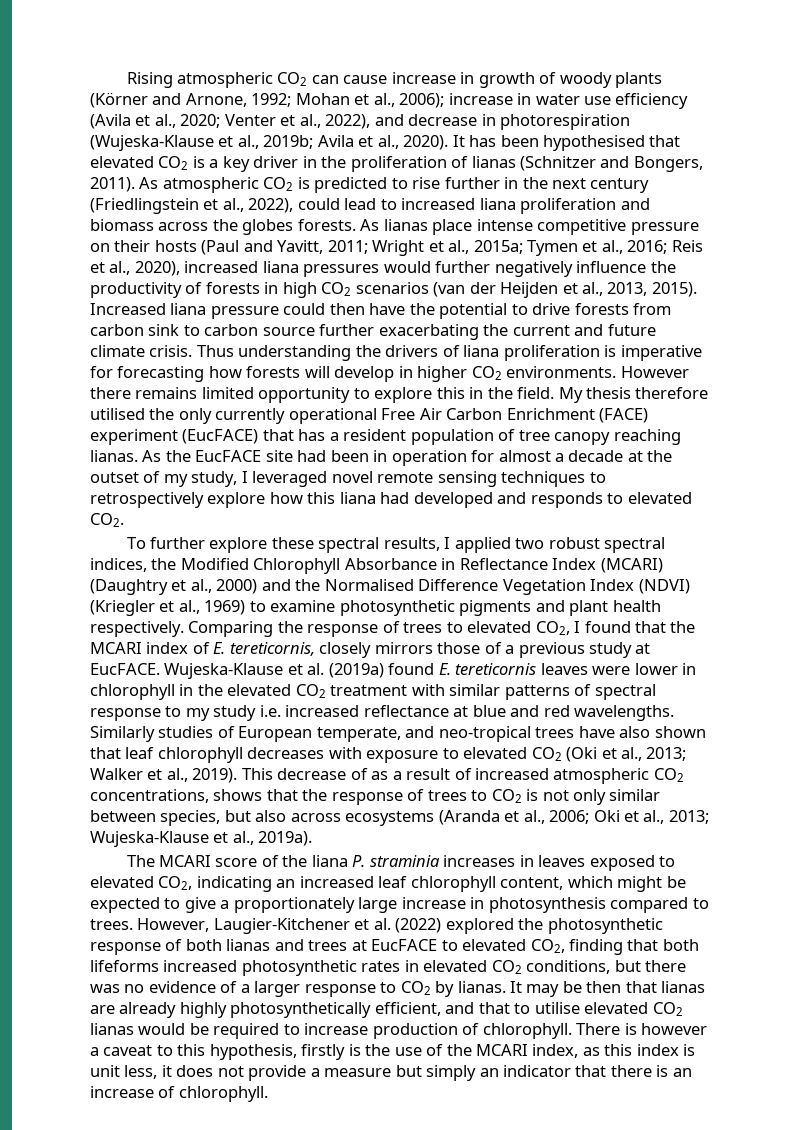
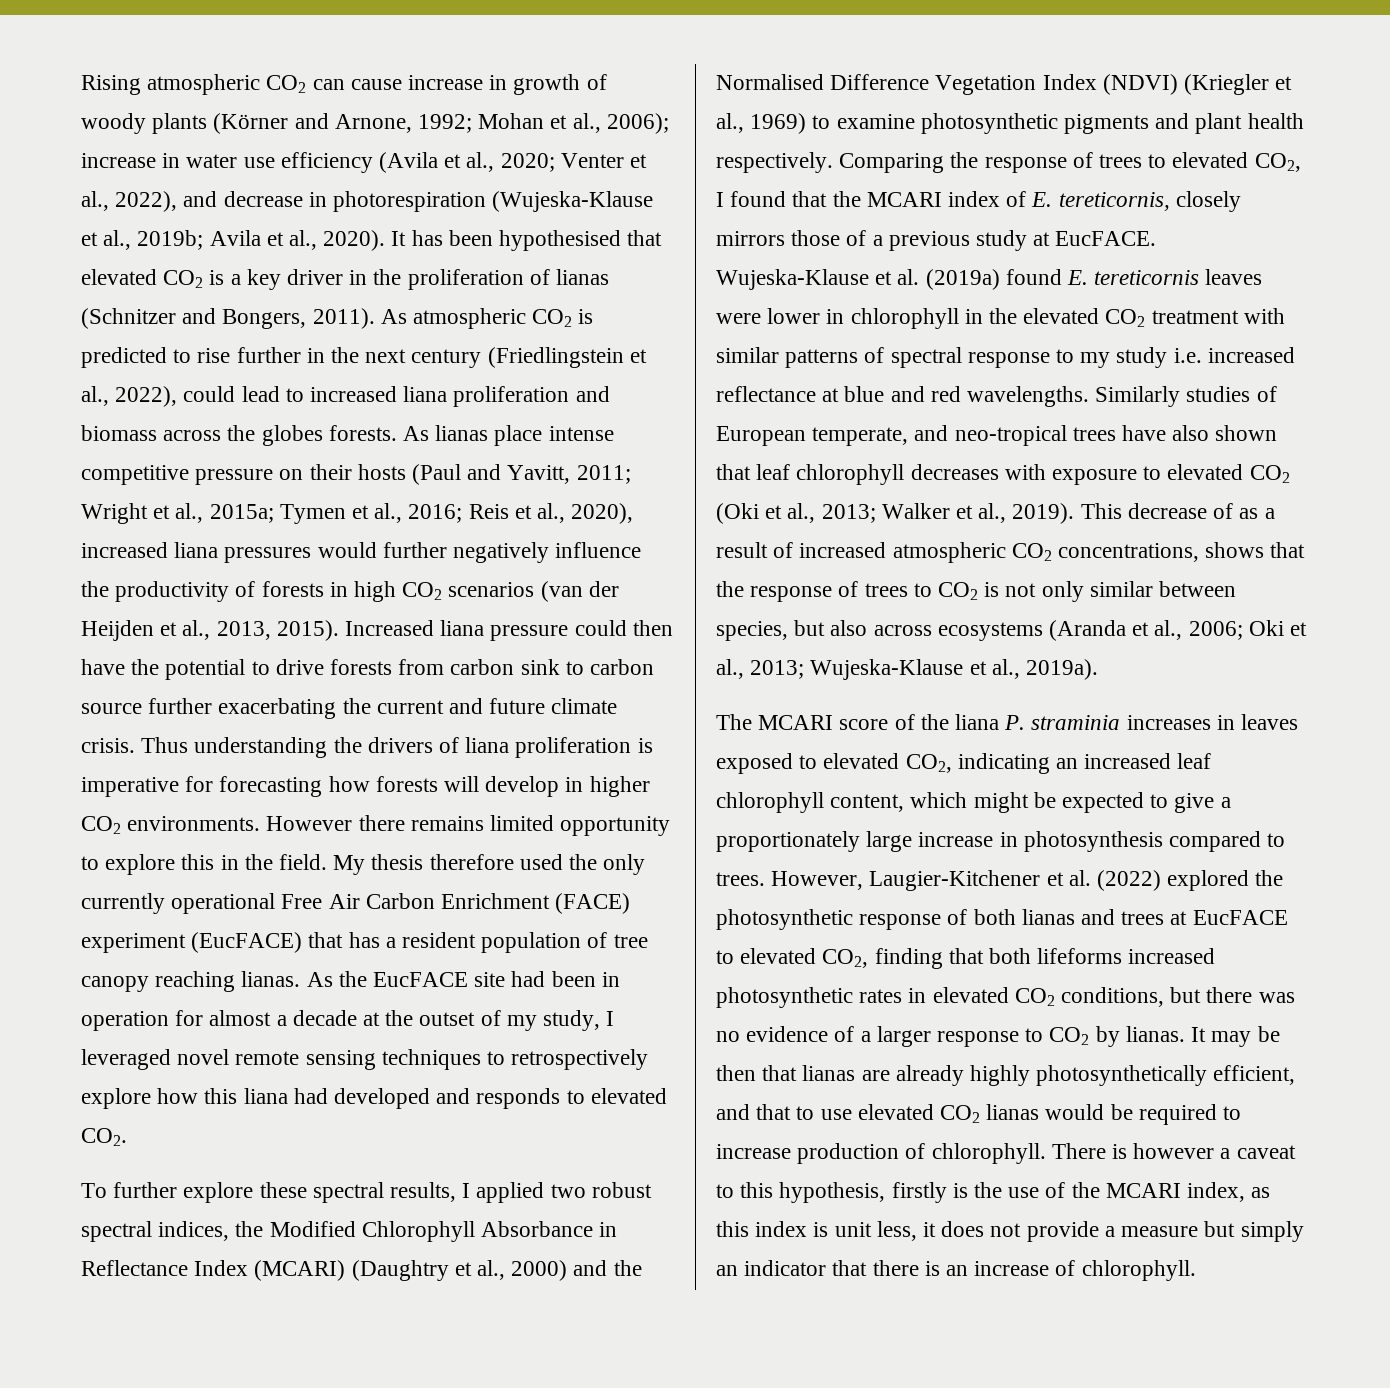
- My thesis therefore utilised the only currently operational Free Air Carbon Enrichment (FACE) experiment (EucFACE) that has a resident population of tree canopy reaching lianas.
+ My thesis therefore used the only currently operational Free Air Carbon Enrichment (FACE) experiment (EucFACE) that has a resident population of tree canopy reaching lianas.
- It may be then that lianas are already highly photosynthetically efficient, and that to utilise elevated CO2 lianas would be required to increase production of chlorophyll.
+ It may be then that lianas are already highly photosynthetically efficient, and that to use elevated CO2 lianas would be required to increase production of chlorophyll.

